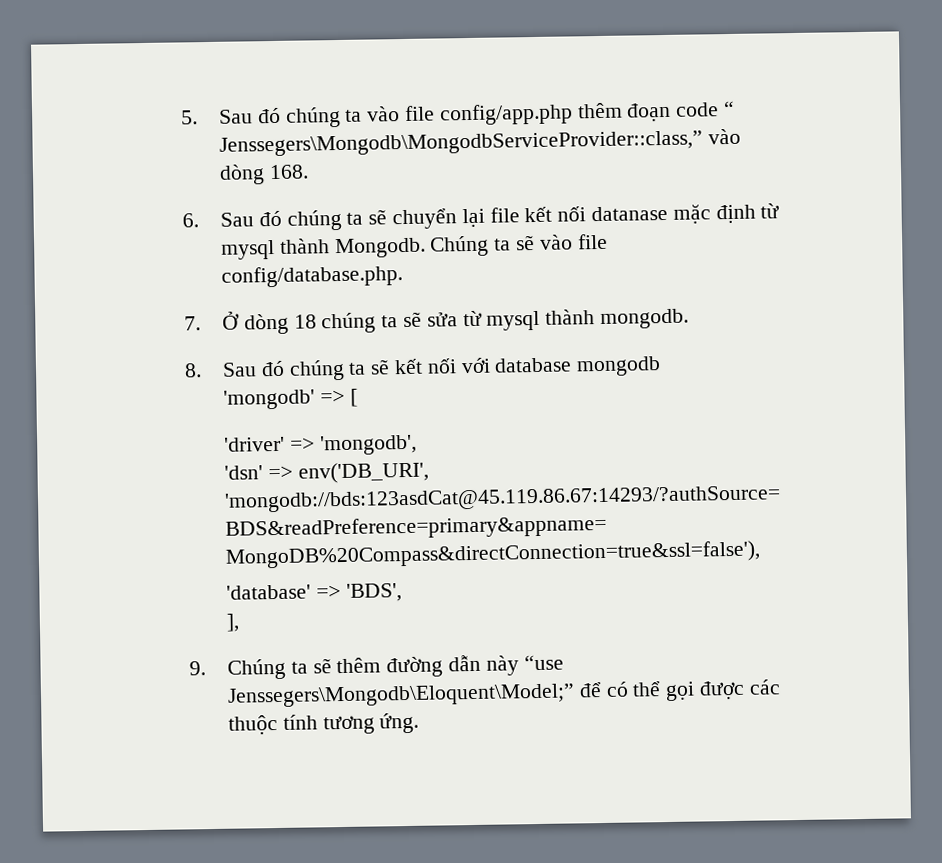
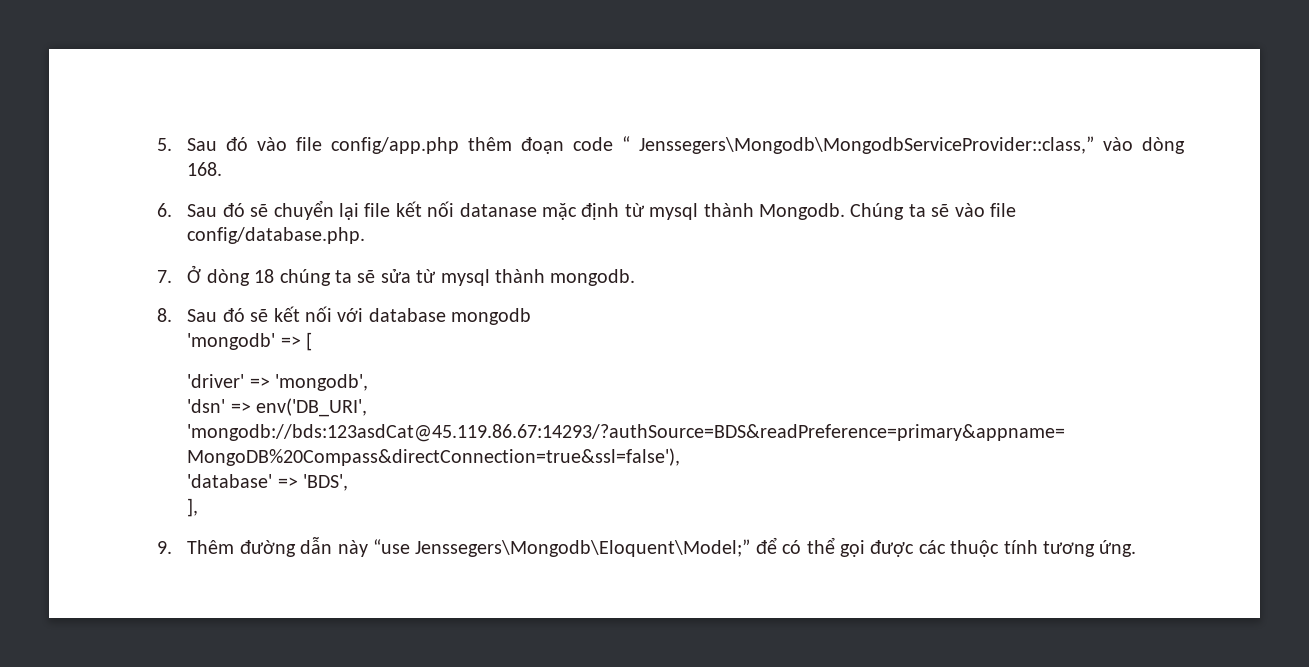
- 5. Sau đó chúng ta vào file config/app.php thêm đoạn code “ Jenssegers\Mongodb\MongodbServiceProvider::class,” vào dòng 168.
+ 5. Sau đó vào file config/app.php thêm đoạn code “ Jenssegers\Mongodb\MongodbServiceProvider::class,” vào dòng 168.
- 6. Sau đó chúng ta sẽ chuyển lại file kết nối datanase mặc định từ mysql thành Mongodb.
+ 6. Sau đó sẽ chuyển lại file kết nối datanase mặc định từ mysql thành Mongodb.
- 8. Sau đó chúng ta sẽ kết nối với database mongodb
+ 8. Sau đó sẽ kết nối với database mongodb
- 9. Chúng ta sẽ thêm đường dẫn này “use Jenssegers\Mongodb\Eloquent\Model;” để có thể gọi được các thuộc tính tương ứng.
+ 9. Thêm đường dẫn này “use Jenssegers\Mongodb\Eloquent\Model;” để có thể gọi được các thuộc tính tương ứng.

